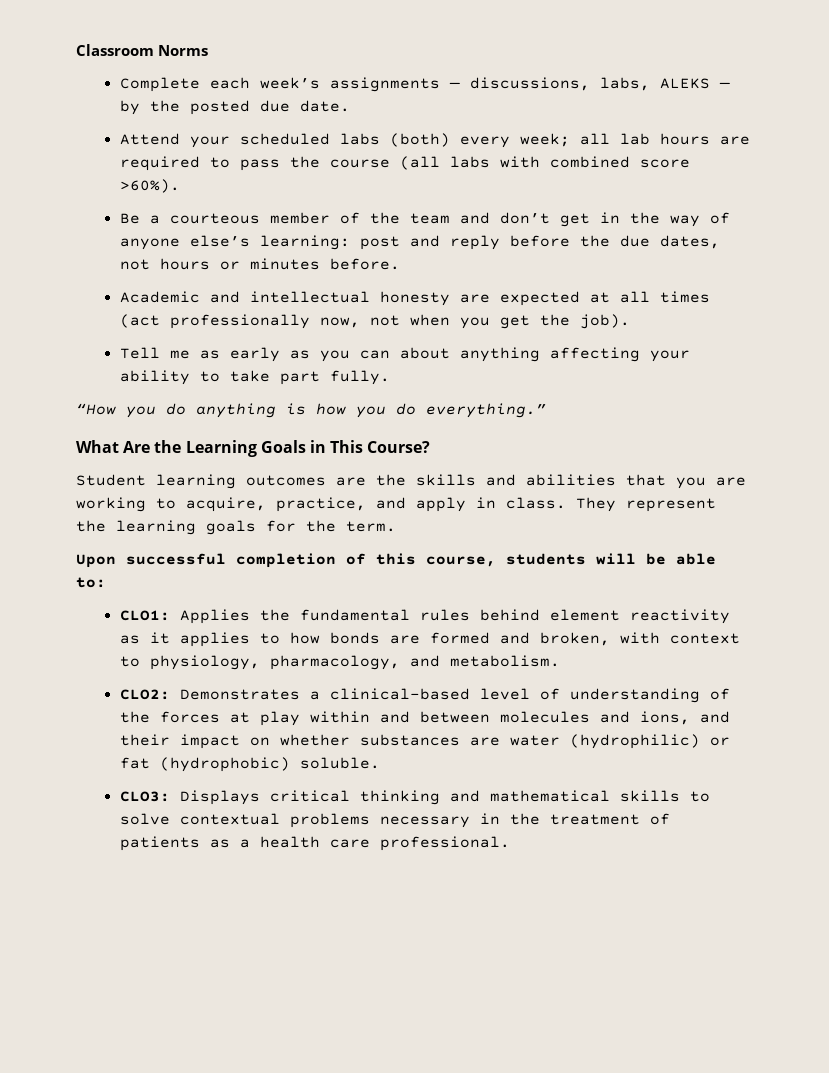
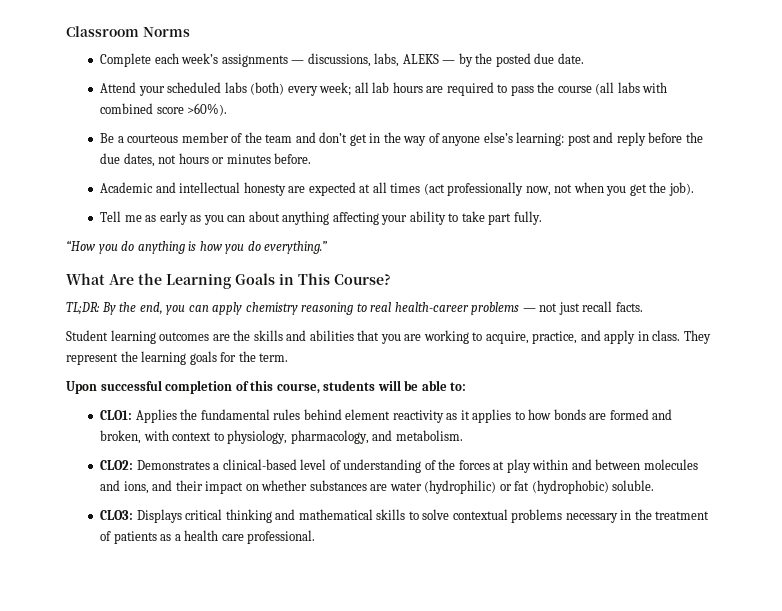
+ TL;DR: By the end, you can apply chemistry reasoning to real health-career problems — not just recall facts.

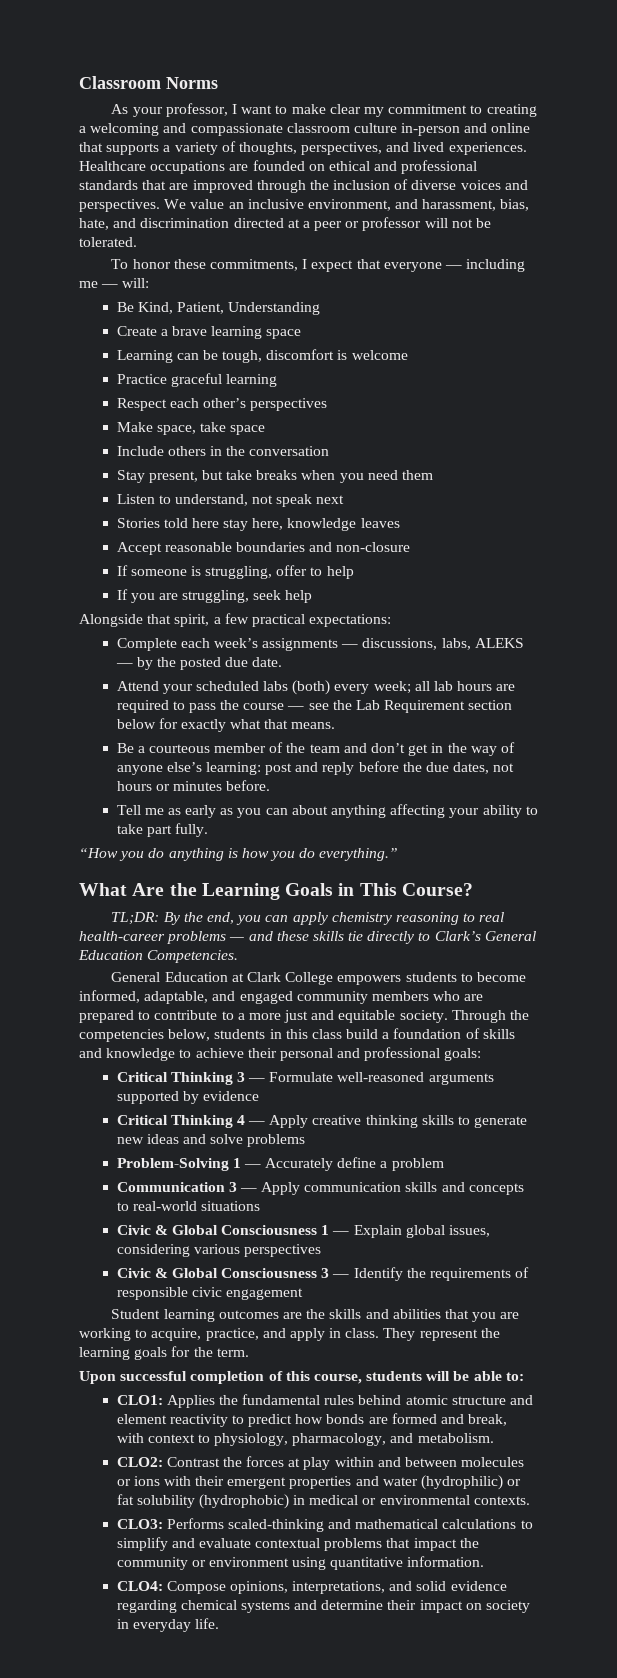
+ As your professor, I want to make clear my commitment to creating a welcoming and compassionate classroom culture in-person and online that supports a variety of thoughts, perspectives, and lived experiences. Healthcare occupations are founded on ethical and professional standards that are improved through the inclusion of diverse voices and perspectives. We value an inclusive environment, and harassment, bias, hate, and discrimination directed at a peer or professor will not be tolerated.
+ To honor these commitments, I expect that everyone — including me — will:
+ Be Kind, Patient, Understanding
+ Create a brave learning space
+ Learning can be tough, discomfort is welcome
+ Practice graceful learning
+ Respect each other’s perspectives
+ Make space, take space
+ Include others in the conversation
+ Stay present, but take breaks when you need them
+ Listen to understand, not speak next
+ Stories told here stay here, knowledge leaves
+ Accept reasonable boundaries and non-closure
+ If someone is struggling, offer to help
+ If you are struggling, seek help
+ Alongside that spirit, a few practical expectations:
- Attend your scheduled labs (both) every week; all lab hours are required to pass the course (all labs with combined score >60%).
+ Attend your scheduled labs (both) every week; all lab hours are required to pass the course — see the Lab Requirement section below for exactly what that means.
- Academic and intellectual honesty are expected at all times (act professionally now, not when you get the job).
- TL;DR: By the end, you can apply chemistry reasoning to real health-career problems — not just recall facts.
+ TL;DR: By the end, you can apply chemistry reasoning to real health-career problems — and these skills tie directly to Clark’s General Education Competencies.
+ General Education at Clark College empowers students to become informed, adaptable, and engaged community members who are prepared to contribute to a more just and equitable society. Through the competencies below, students in this class build a foundation of skills and knowledge to achieve their personal and professional goals:
+ Critical Thinking 3 — Formulate well-reasoned arguments supported by evidence
+ Critical Thinking 4 — Apply creative thinking skills to generate new ideas and solve problems
+ Problem-Solving 1 — Accurately define a problem
+ Communication 3 — Apply communication skills and concepts to real-world situations
+ Civic & Global Consciousness 1 — Explain global issues, considering various perspectives
+ Civic & Global Consciousness 3 — Identify the requirements of responsible civic engagement
- CLO1: Applies the fundamental rules behind element reactivity as it applies to how bonds are formed and broken, with context to physiology, pharmacology, and metabolism.
+ CLO1: Applies the fundamental rules behind atomic structure and element reactivity to predict how bonds are formed and break, with context to physiology, pharmacology, and metabolism.
- CLO2: Demonstrates a clinical-based level of understanding of the forces at play within and between molecules and ions, and their impact on whether substances are water (hydrophilic) or fat (hydrophobic) soluble.
- CLO3: Displays critical thinking and mathematical skills to solve contextual problems necessary in the treatment of patients as a health care professional.
+ CLO2: Contrast the forces at play within and between molecules or ions with their emergent properties and water (hydrophilic) or fat solubility (hydrophobic) in medical or environmental contexts.
+ CLO3: Performs scaled-thinking and mathematical calculations to simplify and evaluate contextual problems that impact the community or environment using quantitative information.
+ CLO4: Compose opinions, interpretations, and solid evidence regarding chemical systems and determine their impact on society in everyday life.

